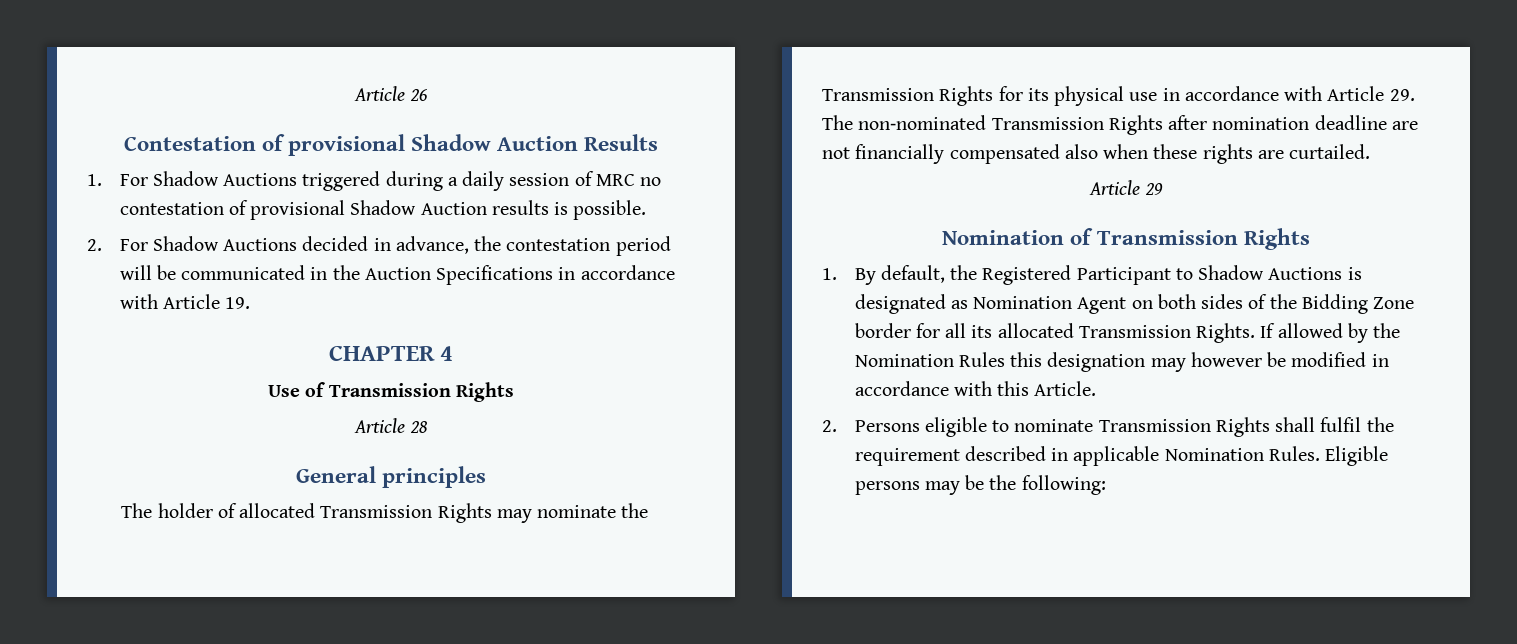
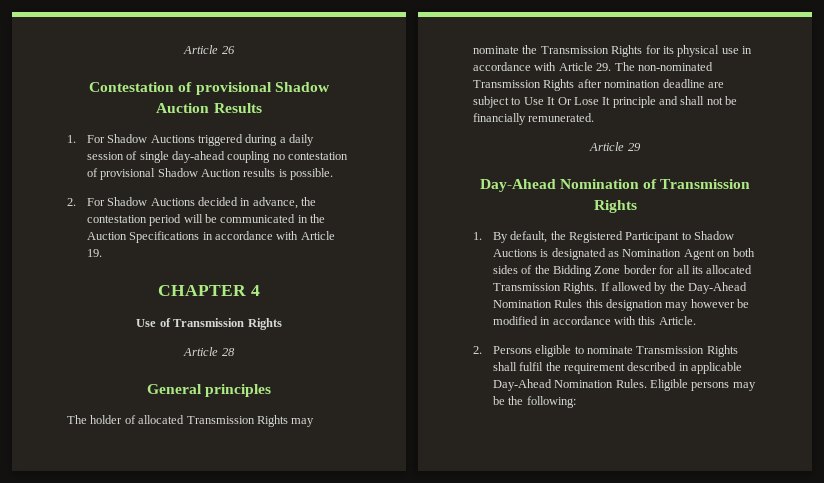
- 1. For Shadow Auctions triggered during a daily session of MRC no contestation of provisional Shadow Auction results is possible.
+ 1. For Shadow Auctions triggered during a daily session of single day‐ahead coupling no contestation of provisional Shadow Auction results is possible.
- The holder of allocated Transmission Rights may nominate the Transmission Rights for its physical use in accordance with Article 29. The non‐nominated Transmission Rights after nomination deadline are not financially compensated also when these rights are curtailed.
+ The holder of allocated Transmission Rights may nominate the Transmission Rights for its physical use in accordance with Article 29. The non‐nominated Transmission Rights after nomination deadline are subject to Use It Or Lose It principle and shall not be financially remunerated.
- Nomination of Transmission Rights
+ Day‐Ahead Nomination of Transmission Rights
- If allowed by the Nomination Rules this designation may however be modified in accordance with this Article.
+ If allowed by the Day‐Ahead Nomination Rules this designation may however be modified in accordance with this Article.
- 2. Persons eligible to nominate Transmission Rights shall fulfil the requirement described in applicable Nomination Rules.
+ 2. Persons eligible to nominate Transmission Rights shall fulfil the requirement described in applicable Day‐Ahead Nomination Rules.

